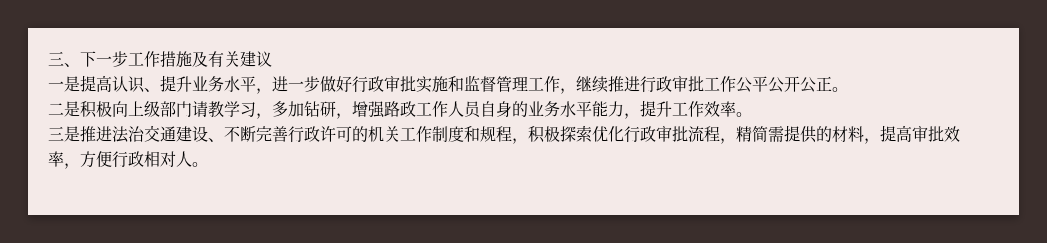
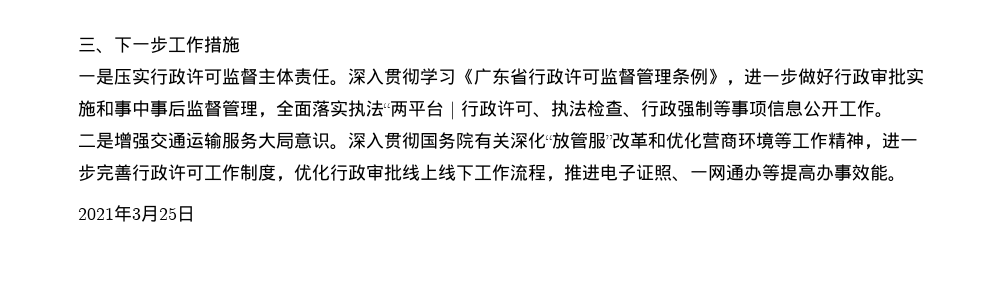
- 三、下一步工作措施及有关建议
+ 三、下一步工作措施
- 一是提高认识、提升业务水平，进一步做好行政审批实施和监督管理工作，继续推进行政审批工作公平公开公正。
- 二是积极向上级部门请教学习，多加钻研，增强路政工作人员自身的业务水平能力，提升工作效率。
- 三是推进法治交通建设、不断完善行政许可的机关工作制度和规程，积极探索优化行政审批流程，精简需提供的材料，提高审批效率，方便行政相对人。
+ 一是压实行政许可监督主体责任。深入贯彻学习《广东省行政许可监督管理条例》，进一步做好行政审批实施和事中事后监督管理，全面落实执法“两平台 | 行政许可、执法检查、行政强制等事项信息公开工作。
+ 二是增强交通运输服务大局意识。深入贯彻国务院有关深化“放管服”改革和优化营商环境等工作精神，进一步完善行政许可工作制度，优化行政审批线上线下工作流程，推进电子证照、一网通办等提高办事效能。
+ 2021年3月25日

